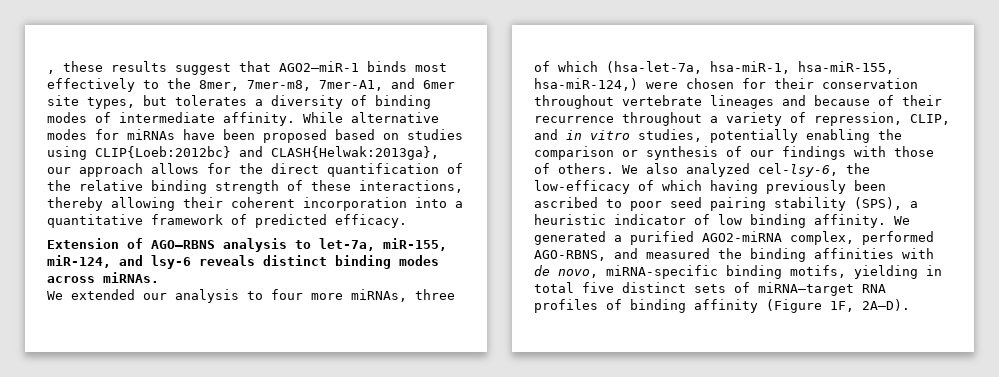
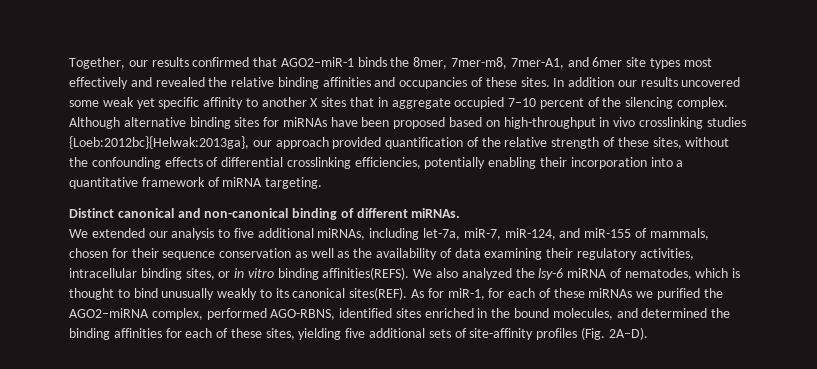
- , these results suggest that AGO2–miR-1 binds most effectively to the 8mer, 7mer-m8, 7mer-A1, and 6mer site types, but tolerates a diversity of binding modes of intermediate affinity. While alternative modes for miRNAs have been proposed based on studies using CLIP{Loeb:2012bc} and CLASH{Helwak:2013ga}, our approach allows for the direct quantification of the relative binding strength of these interactions, thereby allowing their coherent incorporation into a quantitative framework of predicted efficacy.
- Extension of AGO–RBNS analysis to let-7a, miR-155, miR-124, and lsy-6 reveals distinct binding modes across miRNAs.
+ Together, our results confirmed that AGO2–miR-1 binds the 8mer, 7mer-m8, 7mer-A1, and 6mer site types most effectively and revealed the relative binding affinities and occupancies of these sites. In addition our results uncovered some weak yet specific affinity to another X sites that in aggregate occupied 7–10 percent of the silencing complex. Although alternative binding sites for miRNAs have been proposed based on high-throughput in vivo crosslinking studies {Loeb:2012bc}{Helwak:2013ga}, our approach provided quantification of the relative strength of these sites, without the confounding effects of differential crosslinking efficiencies, potentially enabling their incorporation into a quantitative framework of miRNA targeting.
+ Distinct canonical and non-canonical binding of different miRNAs.
- We extended our analysis to four more miRNAs, three of which (hsa-let-7a, hsa-miR-1, hsa-miR-155, hsa-miR-124,) were chosen for their conservation throughout vertebrate lineages and because of their recurrence throughout a variety of repression, CLIP, and in vitro studies, potentially enabling the comparison or synthesis of our findings with those of others. We also analyzed cel-lsy-6, the low-efficacy of which having previously been ascribed to poor seed pairing stability (SPS), a heuristic indicator of low binding affinity. We generated a purified AGO2-miRNA complex, performed AGO-RBNS, and measured the binding affinities with de novo, miRNA-specific binding motifs, yielding in total five distinct sets of miRNA–target RNA profiles of binding affinity (Figure 1F, 2A–D).
+ We extended our analysis to five additional miRNAs, including let-7a, miR-7, miR-124, and miR-155 of mammals, chosen for their sequence conservation as well as the availability of data examining their regulatory activities, intracellular binding sites, or in vitro binding affinities(REFS). We also analyzed the lsy-6 miRNA of nematodes, which is thought to bind unusually weakly to its canonical sites(REF). As for miR-1, for each of these miRNAs we purified the AGO2–miRNA complex, performed AGO-RBNS, identified sites enriched in the bound molecules, and determined the binding affinities for each of these sites, yielding five additional sets of site-affinity profiles (Fig. 2A–D).

